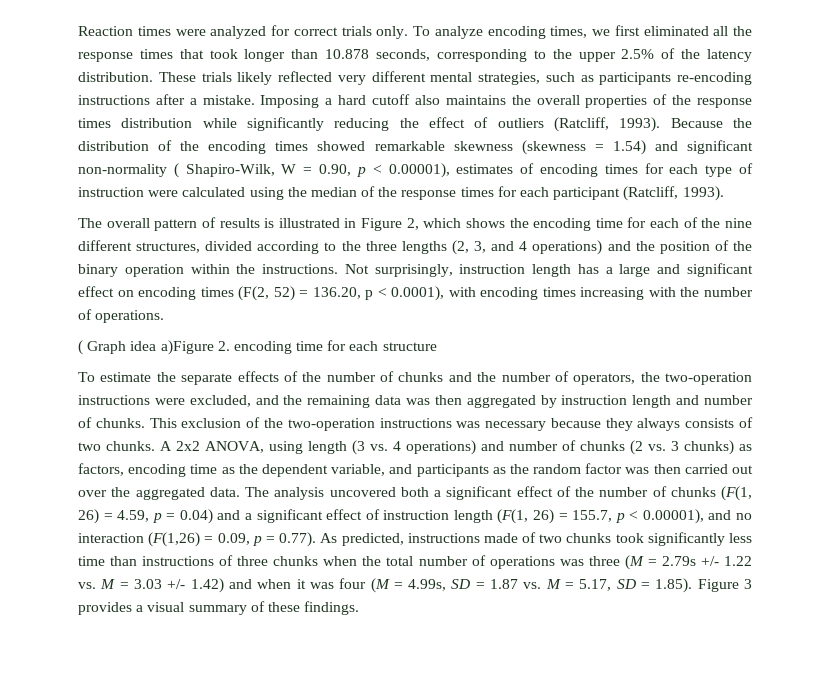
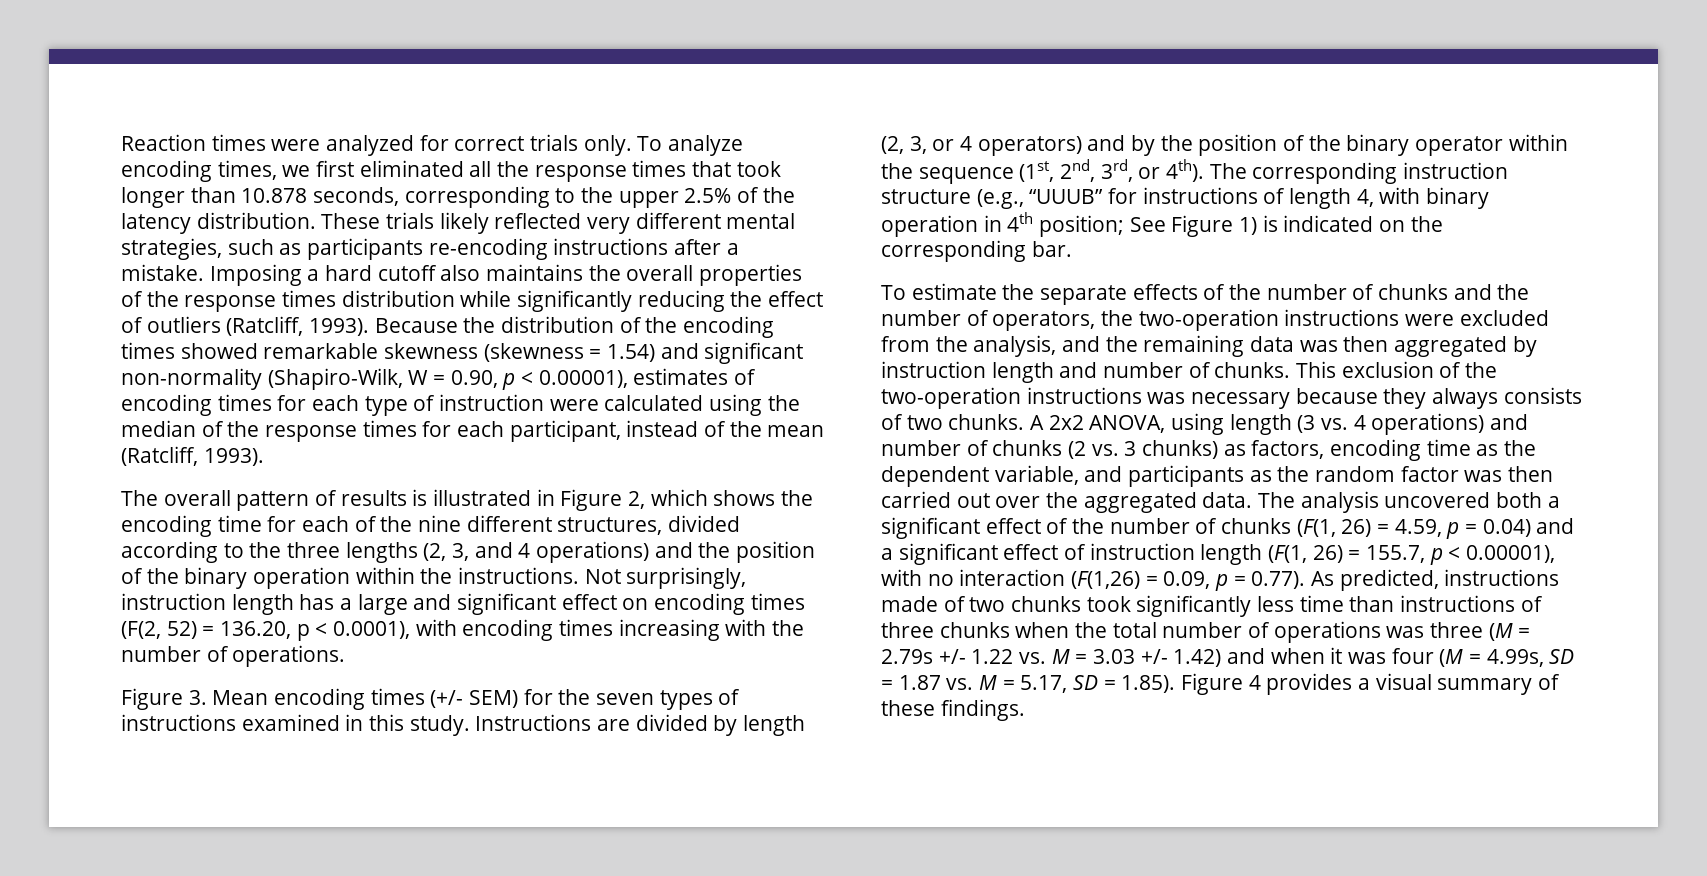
- Because the distribution of the encoding times showed remarkable skewness (skewness = 1.54) and significant non-normality ( Shapiro-Wilk, W = 0.90, p < 0.00001), estimates of encoding times for each type of instruction were calculated using the median of the response times for each participant (Ratcliff, 1993).
+ Because the distribution of the encoding times showed remarkable skewness (skewness = 1.54) and significant non-normality (Shapiro-Wilk, W = 0.90, p < 0.00001), estimates of encoding times for each type of instruction were calculated using the median of the response times for each participant, instead of the mean (Ratcliff, 1993).
- ( Graph idea a)Figure 2. encoding time for each structure
+ Figure 3. Mean encoding times (+/- SEM) for the seven types of instructions examined in this study. Instructions are divided by length (2, 3, or 4 operators) and by the position of the binary operator within the sequence (1st, 2nd, 3rd, or 4th). The corresponding instruction structure (e.g., “UUUB” for instructions of length 4, with binary operation in 4th position; See Figure 1) is indicated on the corresponding bar.
- To estimate the separate effects of the number of chunks and the number of operators, the two-operation instructions were excluded, and the remaining data was then aggregated by instruction length and number of chunks.
+ To estimate the separate effects of the number of chunks and the number of operators, the two-operation instructions were excluded from the analysis, and the remaining data was then aggregated by instruction length and number of chunks.
- The analysis uncovered both a significant effect of the number of chunks (F(1, 26) = 4.59, p = 0.04) and a significant effect of instruction length (F(1, 26) = 155.7, p < 0.00001), and no interaction (F(1,26) = 0.09, p = 0.77). As predicted, instructions made of two chunks took significantly less time than instructions of three chunks when the total number of operations was three (M = 2.79s +/- 1.22 vs. M = 3.03 +/- 1.42) and when it was four (M = 4.99s, SD = 1.87 vs. M = 5.17, SD = 1.85). Figure 3 provides a visual summary of these findings.
+ The analysis uncovered both a significant effect of the number of chunks (F(1, 26) = 4.59, p = 0.04) and a significant effect of instruction length (F(1, 26) = 155.7, p < 0.00001), with no interaction (F(1,26) = 0.09, p = 0.77). As predicted, instructions made of two chunks took significantly less time than instructions of three chunks when the total number of operations was three (M = 2.79s +/- 1.22 vs. M = 3.03 +/- 1.42) and when it was four (M = 4.99s, SD = 1.87 vs. M = 5.17, SD = 1.85). Figure 4 provides a visual summary of these findings.

